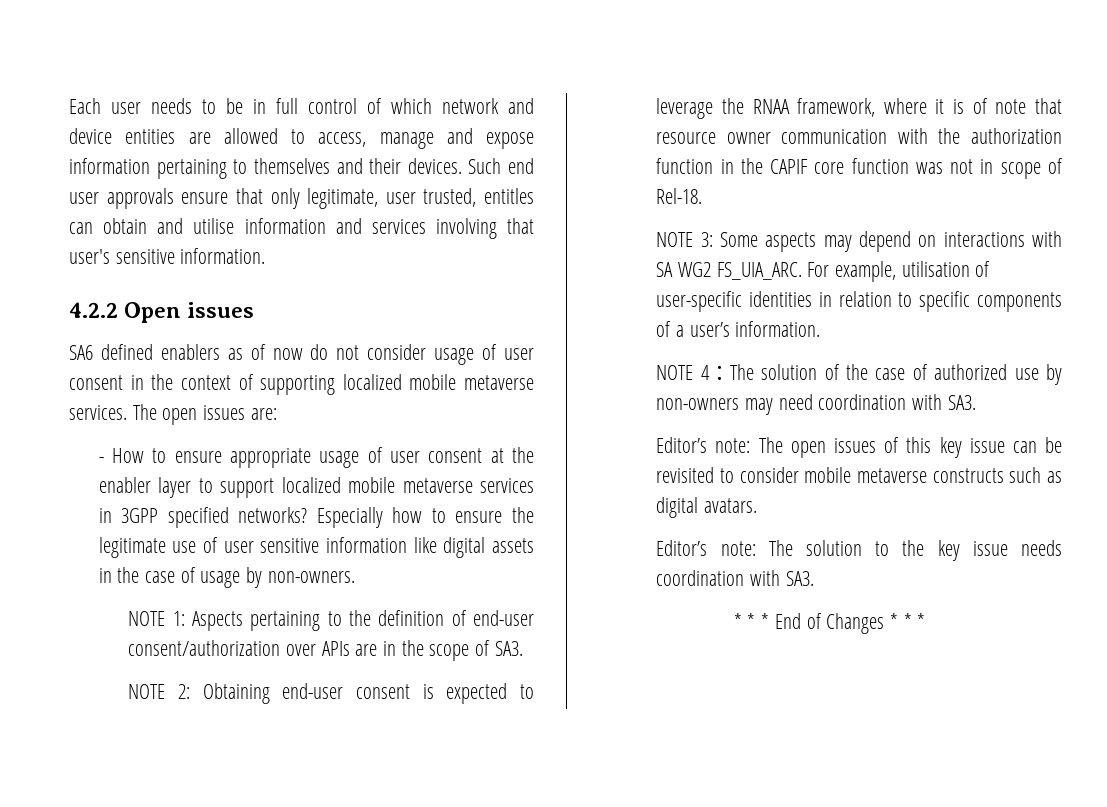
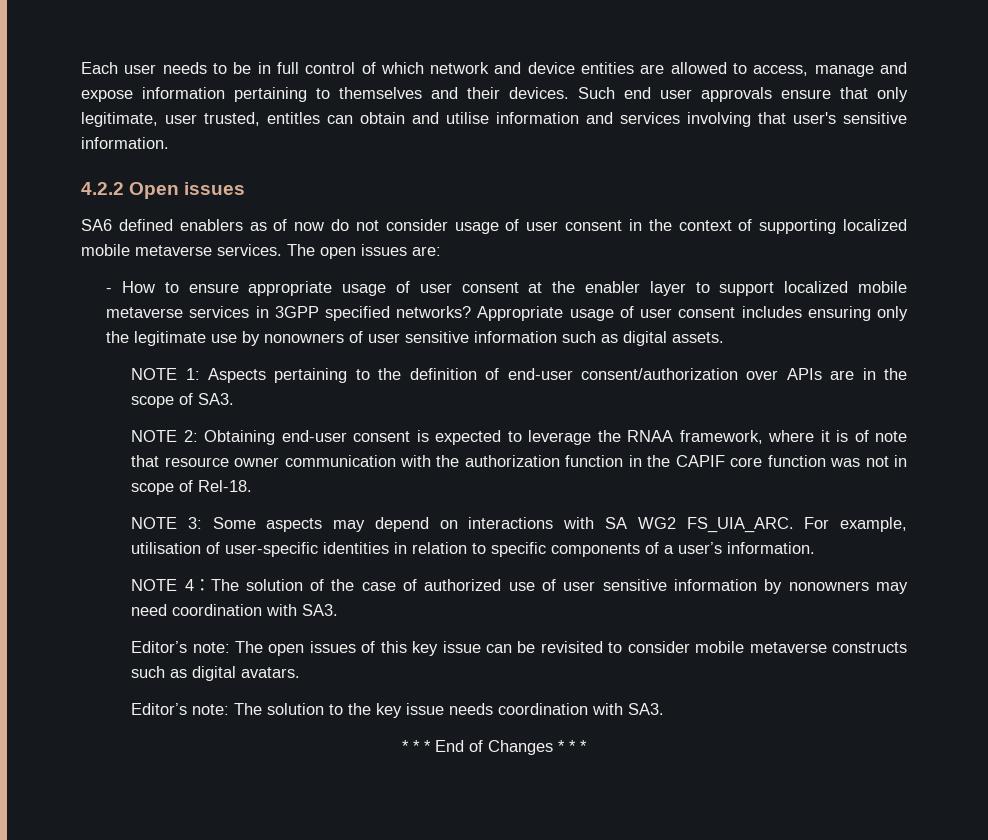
- Especially how to ensure the legitimate use of user sensitive information like digital assets in the case of usage by non-owners.
+ Appropriate usage of user consent includes ensuring only the legitimate use by nonowners of user sensitive information such as digital assets.
- NOTE 4：The solution of the case of authorized use by non-owners may need coordination with SA3.
+ NOTE 4：The solution of the case of authorized use of user sensitive information by nonowners may need coordination with SA3.

